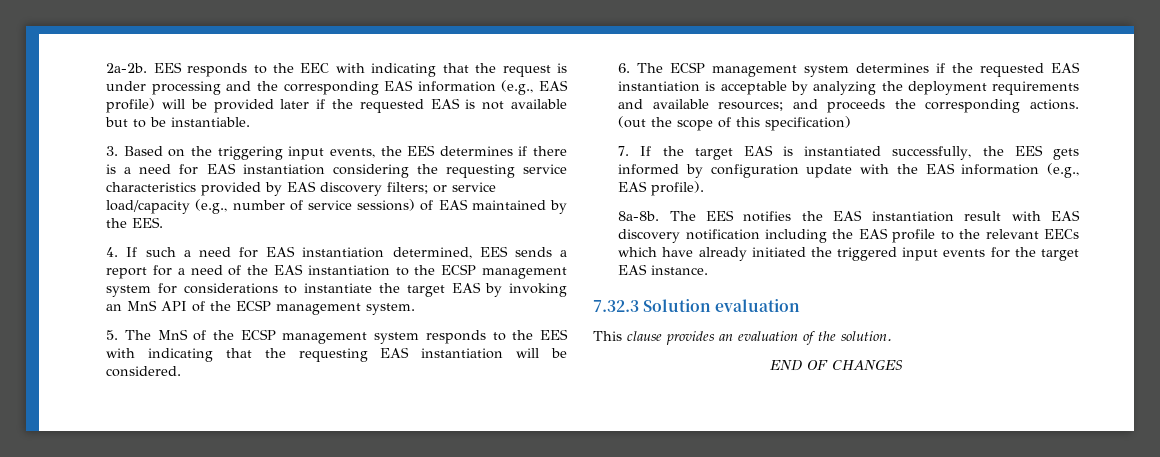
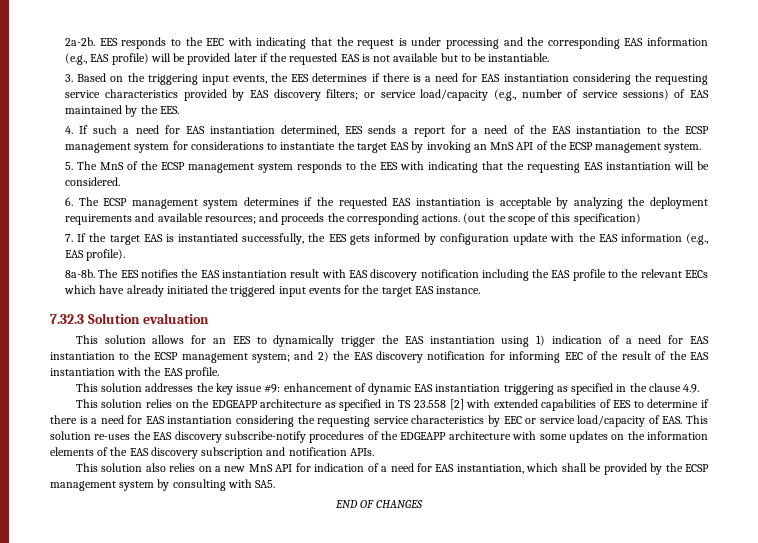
- This clause provides an evaluation of the solution.
+ This solution allows for an EES to dynamically trigger the EAS instantiation using 1) indication of a need for EAS instantiation to the ECSP management system; and 2) the EAS discovery notification for informing EEC of the result of the EAS instantiation with the EAS profile.
+ This solution addresses the key issue #9: enhancement of dynamic EAS instantiation triggering as specified in the clause 4.9.
+ This solution relies on the EDGEAPP architecture as specified in TS 23.558 [2] with extended capabilities of EES to determine if there is a need for EAS instantiation considering the requesting service characteristics by EEC or service load/capacity of EAS. This solution re-uses the EAS discovery subscribe-notify procedures of the EDGEAPP architecture with some updates on the information elements of the EAS discovery subscription and notification APIs.
+ This solution also relies on a new MnS API for indication of a need for EAS instantiation, which shall be provided by the ECSP management system by consulting with SA5.

